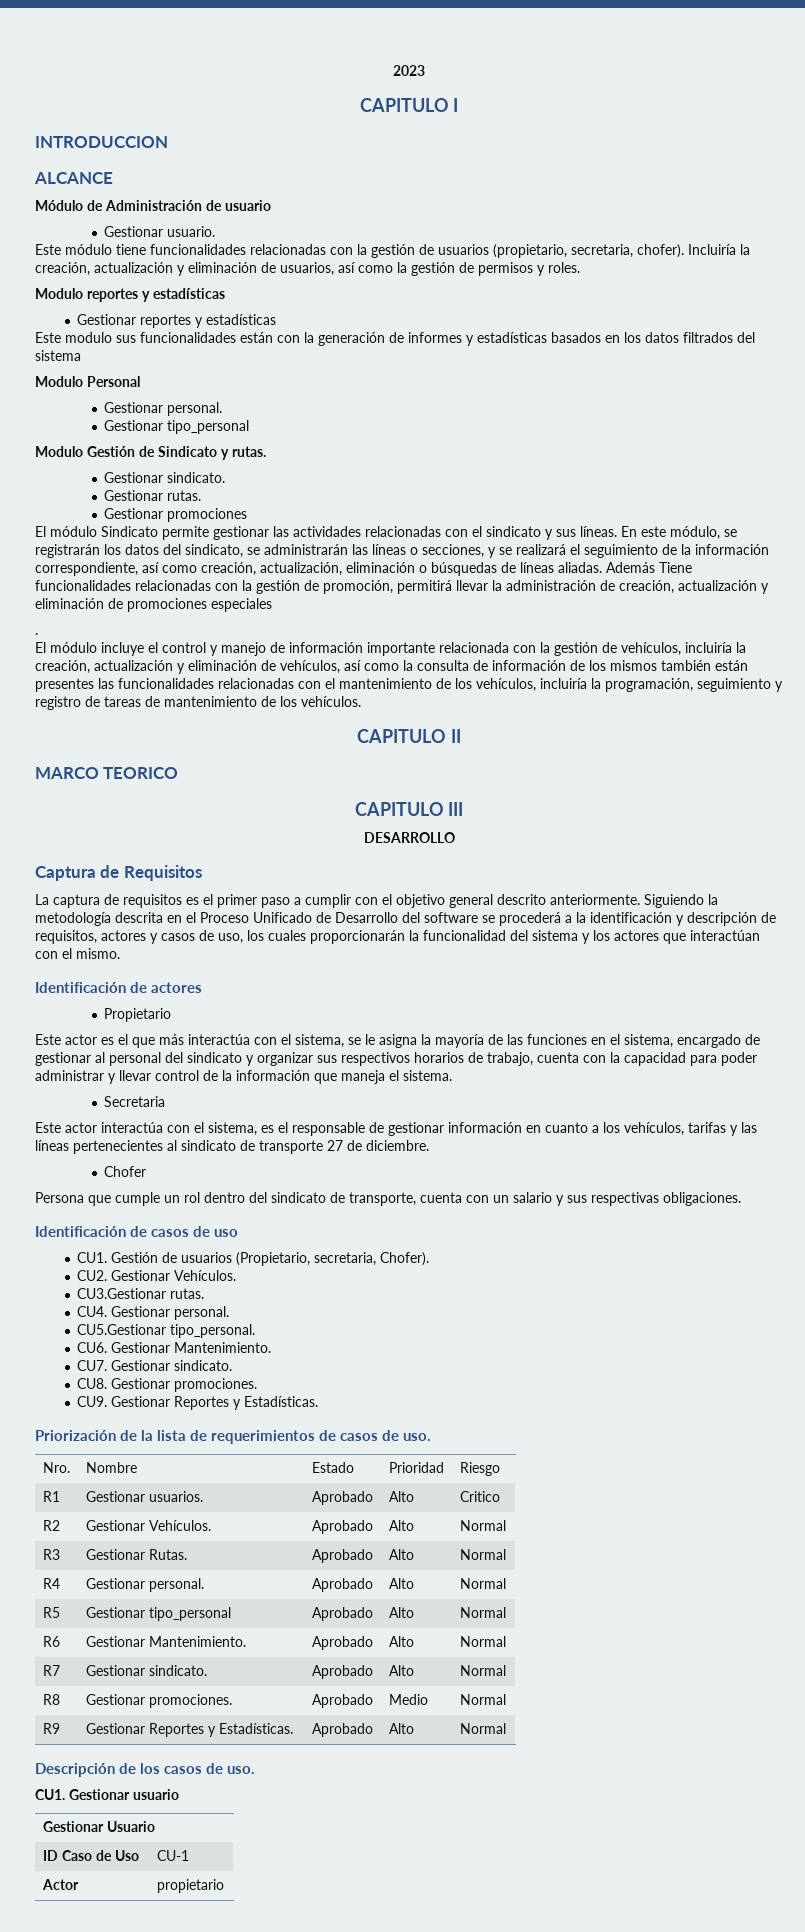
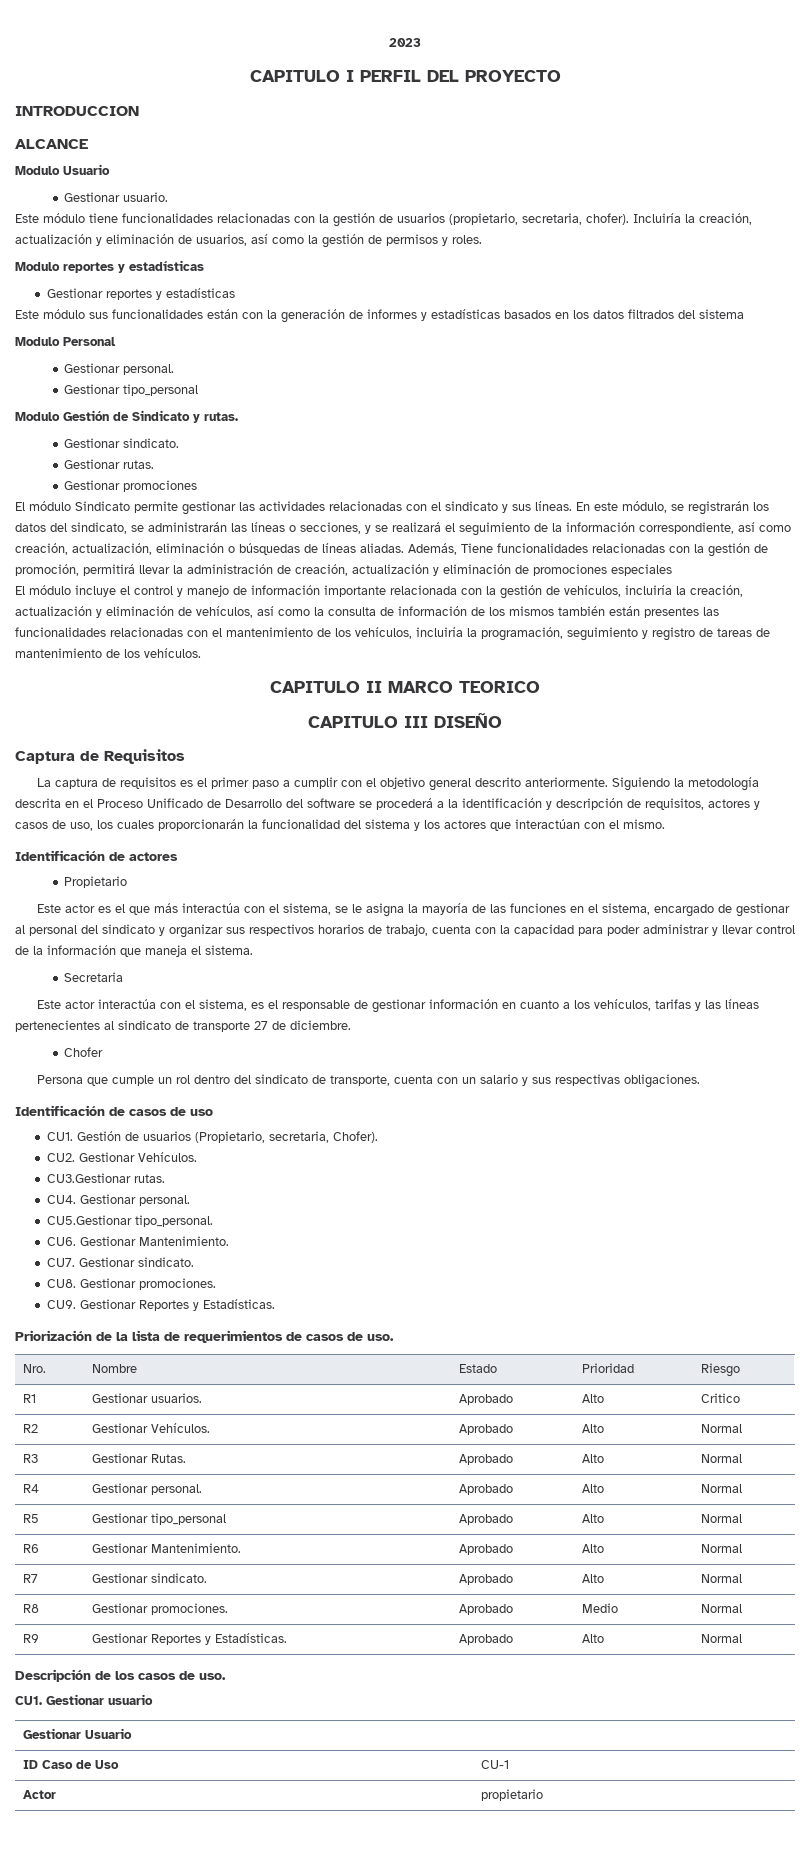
- CAPITULO I
+ CAPITULO I PERFIL DEL PROYECTO
- Módulo de Administración de usuario
+ Modulo Usuario
- Este modulo sus funcionalidades están con la generación de informes y estadísticas basados en los datos filtrados del sistema
+ Este módulo sus funcionalidades están con la generación de informes y estadísticas basados en los datos filtrados del sistema
- Además Tiene funcionalidades relacionadas con la gestión de promoción, permitirá llevar la administración de creación, actualización y eliminación de promociones especiales
+ Además, Tiene funcionalidades relacionadas con la gestión de promoción, permitirá llevar la administración de creación, actualización y eliminación de promociones especiales
- .
- CAPITULO II
- MARCO TEORICO
+ CAPITULO II MARCO TEORICO
- CAPITULO III
- DESARROLLO
+ CAPITULO III DISEÑO

